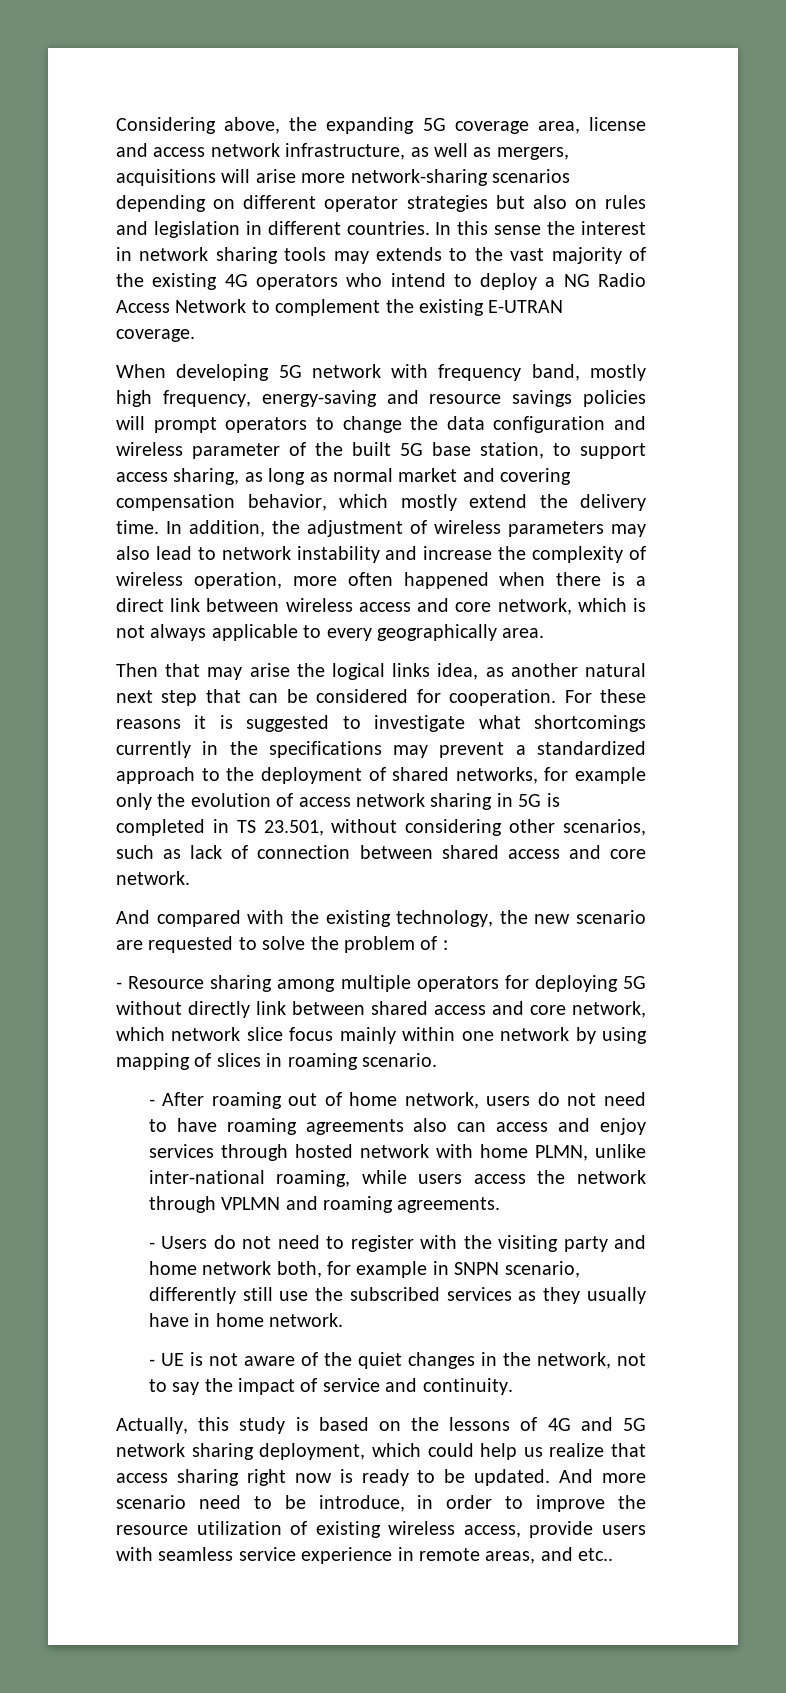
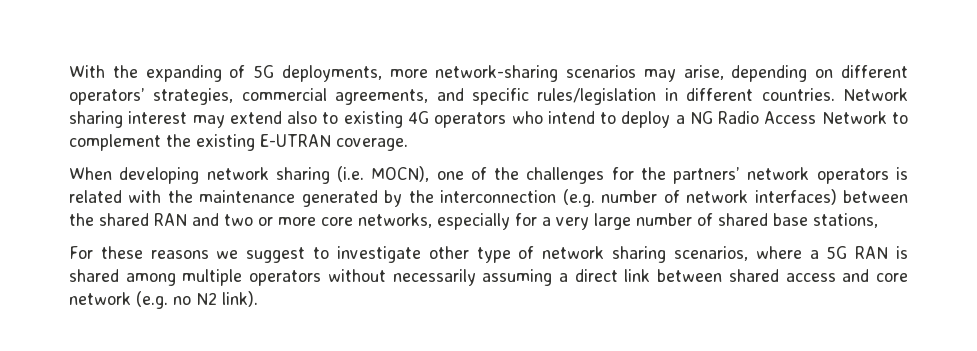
- Considering above, the expanding 5G coverage area, license and access network infrastructure, as well as mergers, acquisitions will arise more network-sharing scenarios depending on different operator strategies but also on rules and legislation in different countries. In this sense the interest in network sharing tools may extends to the vast majority of the existing 4G operators who intend to deploy a NG Radio Access Network to complement the existing E-UTRAN coverage.
+ With the expanding of 5G deployments, more network-sharing scenarios may arise, depending on different operators’ strategies, commercial agreements, and specific rules/legislation in different countries. Network sharing interest may extend also to existing 4G operators who intend to deploy a NG Radio Access Network to complement the existing E-UTRAN coverage.
- When developing 5G network with frequency band, mostly high frequency, energy-saving and resource savings policies will prompt operators to change the data configuration and wireless parameter of the built 5G base station, to support access sharing, as long as normal market and covering compensation behavior, which mostly extend the delivery time. In addition, the adjustment of wireless parameters may also lead to network instability and increase the complexity of wireless operation, more often happened when there is a direct link between wireless access and core network, which is not always applicable to every geographically area.
- Then that may arise the logical links idea, as another natural next step that can be considered for cooperation. For these reasons it is suggested to investigate what shortcomings currently in the specifications may prevent a standardized approach to the deployment of shared networks, for example only the evolution of access network sharing in 5G is completed in TS 23.501, without considering other scenarios, such as lack of connection between shared access and core network.
- And compared with the existing technology, the new scenario are requested to solve the problem of :
- - Resource sharing among multiple operators for deploying 5G without directly link between shared access and core network, which network slice focus mainly within one network by using mapping of slices in roaming scenario.
- - After roaming out of home network, users do not need to have roaming agreements also can access and enjoy services through hosted network with home PLMN, unlike inter-national roaming, while users access the network through VPLMN and roaming agreements.
- - Users do not need to register with the visiting party and home network both, for example in SNPN scenario, differently still use the subscribed services as they usually have in home network.
- - UE is not aware of the quiet changes in the network, not to say the impact of service and continuity.
- Actually, this study is based on the lessons of 4G and 5G network sharing deployment, which could help us realize that access sharing right now is ready to be updated. And more scenario need to be introduce, in order to improve the resource utilization of existing wireless access, provide users with seamless service experience in remote areas, and etc..
+ When developing network sharing (i.e. MOCN), one of the challenges for the partners’ network operators is related with the maintenance generated by the interconnection (e.g. number of network interfaces) between the shared RAN and two or more core networks, especially for a very large number of shared base stations,
+ For these reasons we suggest to investigate other type of network sharing scenarios, where a 5G RAN is shared among multiple operators without necessarily assuming a direct link between shared access and core network (e.g. no N2 link).

